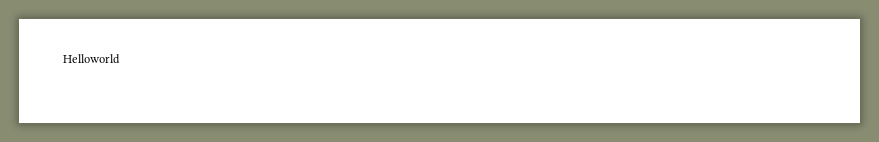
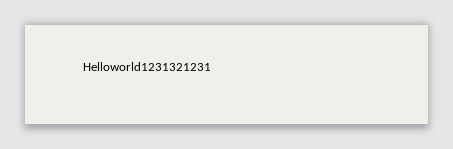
- Helloworld
+ Helloworld1231321231

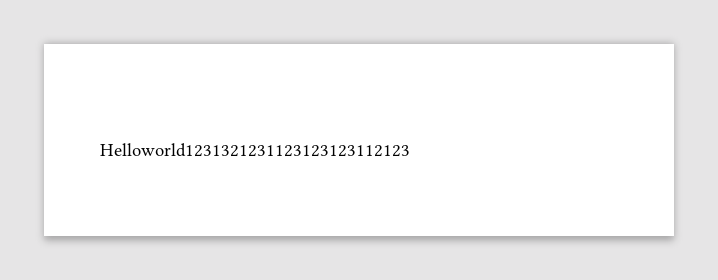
- Helloworld1231321231
+ Helloworld1231321231123123123112123

